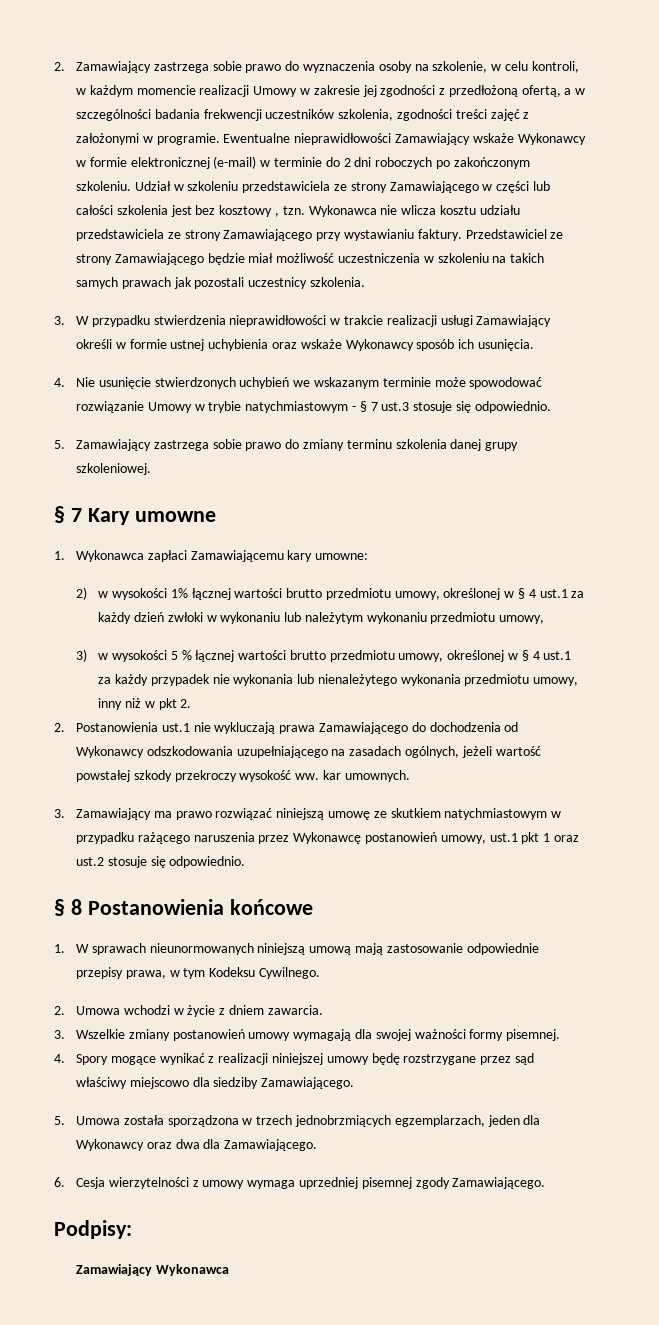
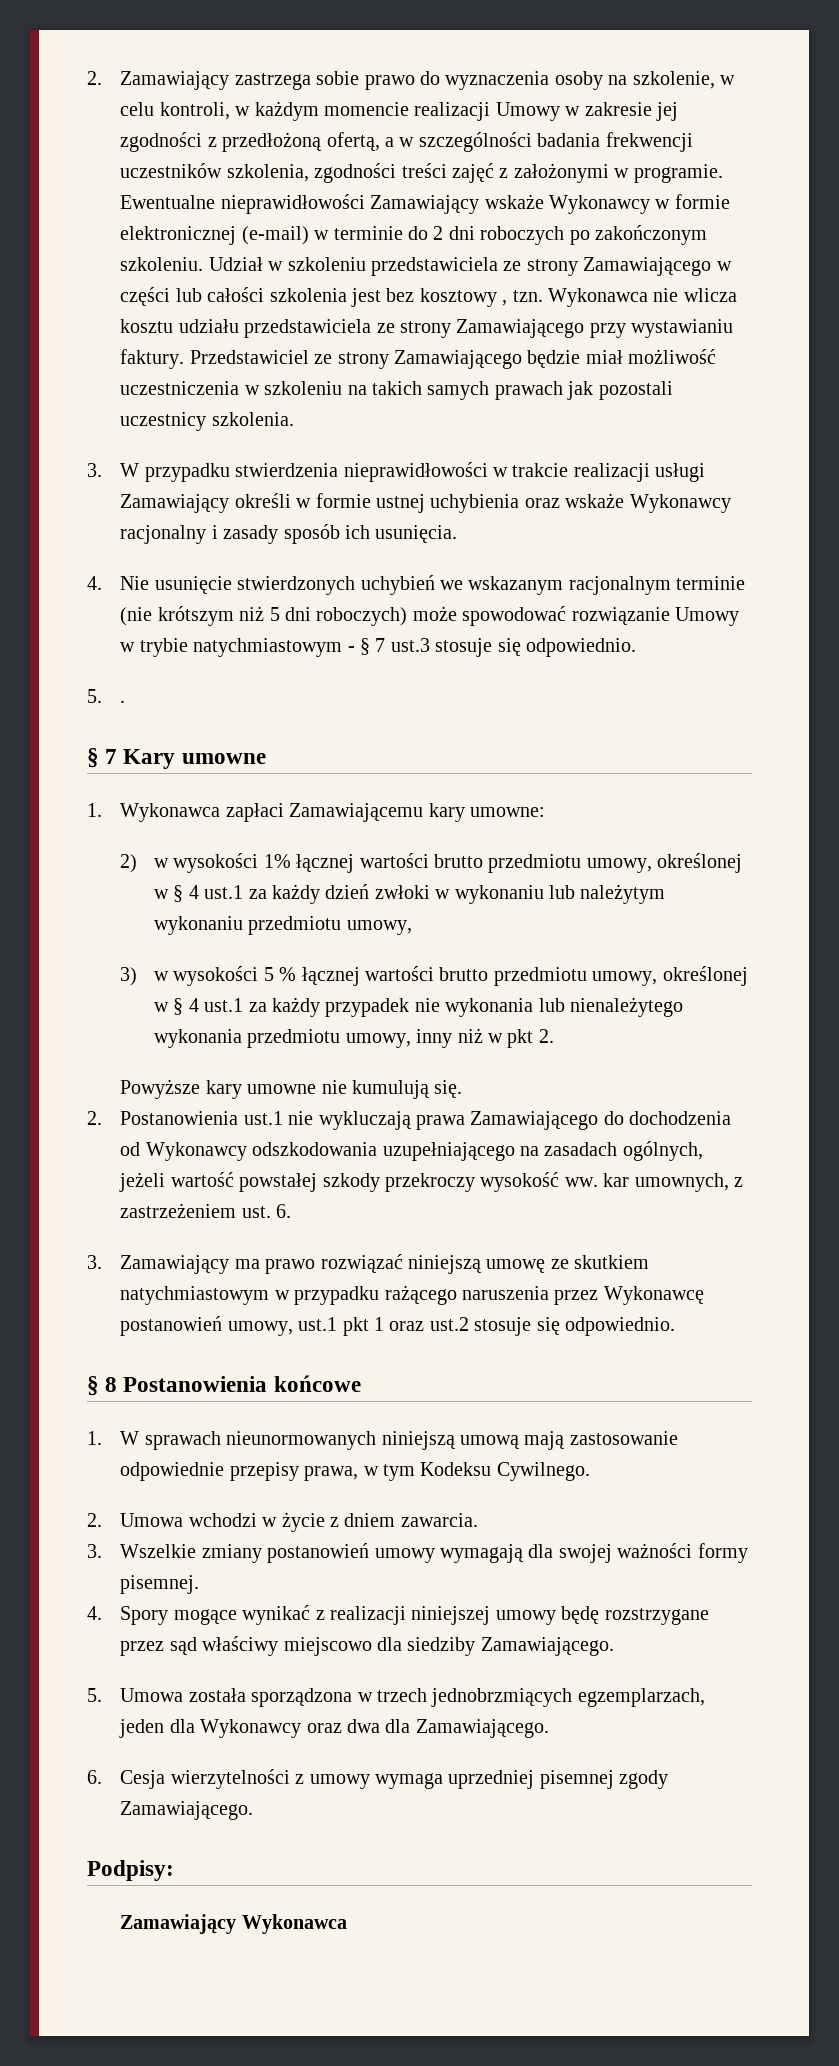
- 3. W przypadku stwierdzenia nieprawidłowości w trakcie realizacji usługi Zamawiający określi w formie ustnej uchybienia oraz wskaże Wykonawcy sposób ich usunięcia.
+ 3. W przypadku stwierdzenia nieprawidłowości w trakcie realizacji usługi Zamawiający określi w formie ustnej uchybienia oraz wskaże Wykonawcy racjonalny i zasady sposób ich usunięcia.
- 4. Nie usunięcie stwierdzonych uchybień we wskazanym terminie może spowodować rozwiązanie Umowy w trybie natychmiastowym - § 7 ust.3 stosuje się odpowiednio.
+ 4. Nie usunięcie stwierdzonych uchybień we wskazanym racjonalnym terminie (nie krótszym niż 5 dni roboczych) może spowodować rozwiązanie Umowy w trybie natychmiastowym - § 7 ust.3 stosuje się odpowiednio.
- 5. Zamawiający zastrzega sobie prawo do zmiany terminu szkolenia danej grupy szkoleniowej.
+ 5. .
+ Powyższe kary umowne nie kumulują się.
- 2. Postanowienia ust.1 nie wykluczają prawa Zamawiającego do dochodzenia od Wykonawcy odszkodowania uzupełniającego na zasadach ogólnych, jeżeli wartość powstałej szkody przekroczy wysokość ww. kar umownych.
+ 2. Postanowienia ust.1 nie wykluczają prawa Zamawiającego do dochodzenia od Wykonawcy odszkodowania uzupełniającego na zasadach ogólnych, jeżeli wartość powstałej szkody przekroczy wysokość ww. kar umownych, z zastrzeżeniem ust. 6.

